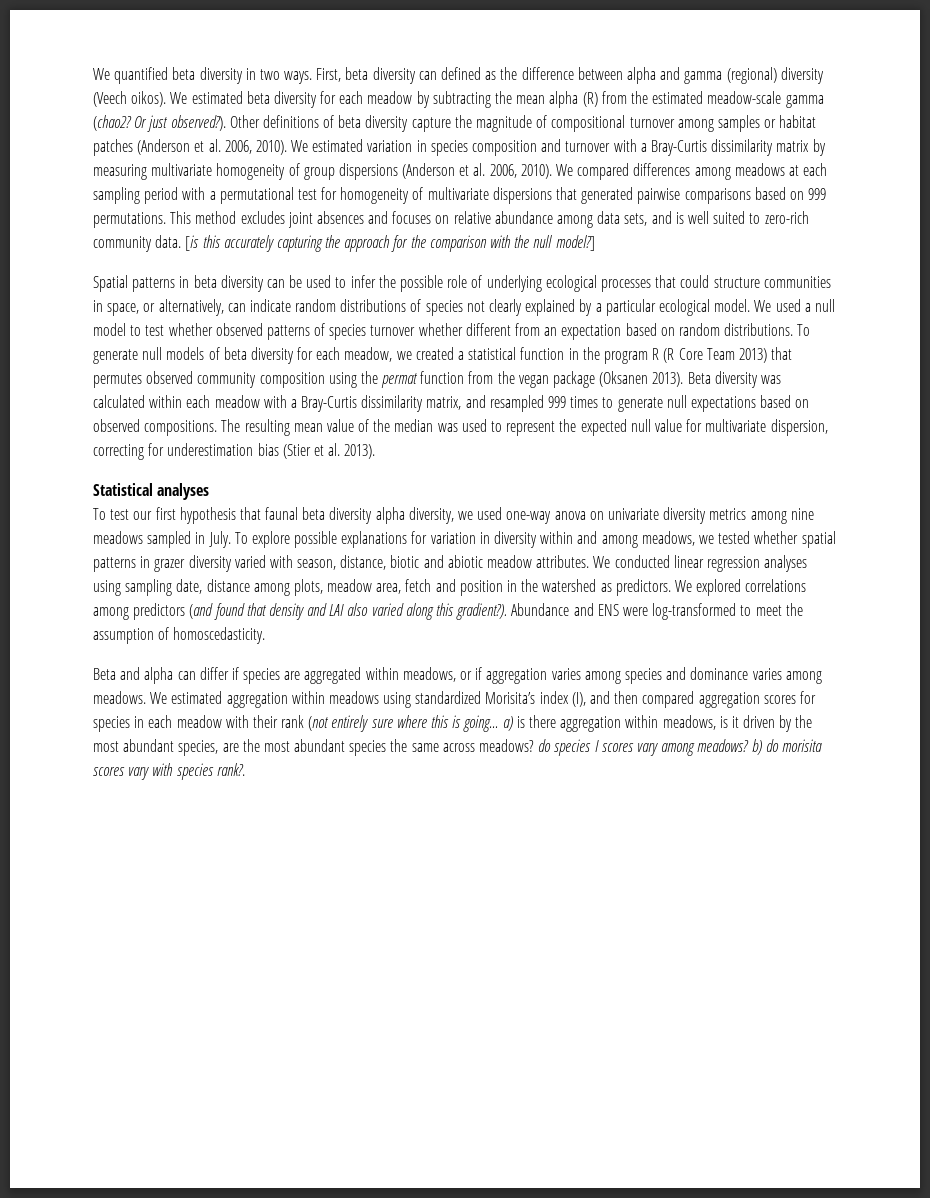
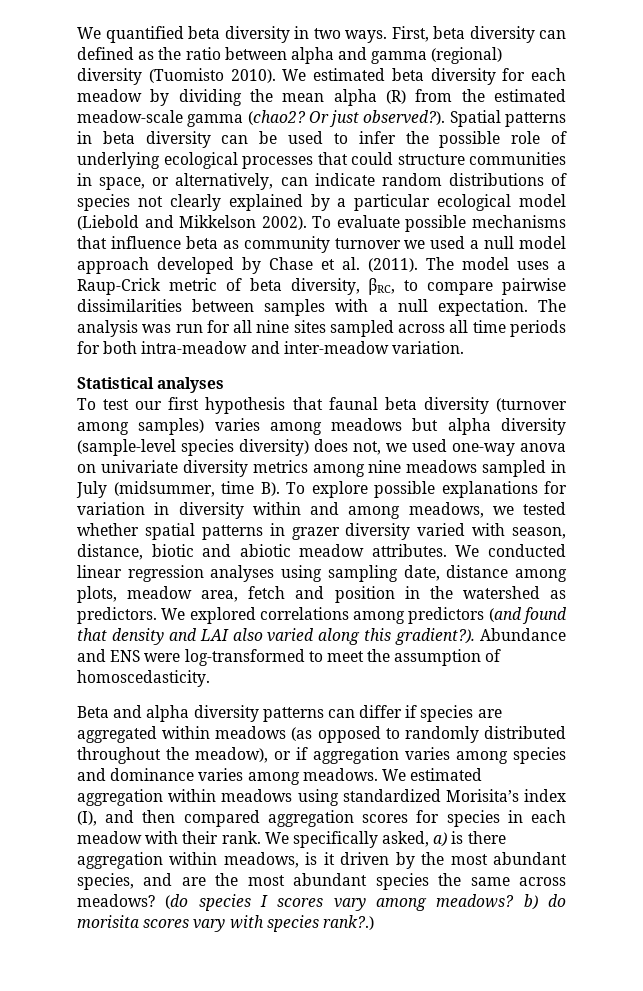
- First, beta diversity can defined as the difference between alpha and gamma (regional) diversity (Veech oikos).
+ First, beta diversity can defined as the ratio between alpha and gamma (regional) diversity (Tuomisto 2010).
- We estimated beta diversity for each meadow by subtracting the mean alpha (R) from the estimated meadow-scale gamma (chao2?
+ We estimated beta diversity for each meadow by dividing the mean alpha (R) from the estimated meadow-scale gamma (chao2?
- Or just observed?). Other definitions of beta diversity capture the magnitude of compositional turnover among samples or habitat patches (Anderson et al. 2006, 2010). We estimated variation in species composition and turnover with a Bray-Curtis dissimilarity matrix by measuring multivariate homogeneity of group dispersions (Anderson et al. 2006, 2010). We compared differences among meadows at each sampling period with a permutational test for homogeneity of multivariate dispersions that generated pairwise comparisons based on 999 permutations. This method excludes joint absences and focuses on relative abundance among data sets, and is well suited to zero-rich community data. [is this accurately capturing the approach for the comparison with the null model?]
- Spatial patterns in beta diversity can be used to infer the possible role of underlying ecological processes that could structure communities in space, or alternatively, can indicate random distributions of species not clearly explained by a particular ecological model. We used a null model to test whether observed patterns of species turnover whether different from an expectation based on random distributions. To generate null models of beta diversity for each meadow, we created a statistical function in the program R (R Core Team 2013) that permutes observed community composition using the permat function from the vegan package (Oksanen 2013). Beta diversity was calculated within each meadow with a Bray-Curtis dissimilarity matrix, and resampled 999 times to generate null expectations based on observed compositions. The resulting mean value of the median was used to represent the expected null value for multivariate dispersion, correcting for underestimation bias (Stier et al. 2013).
+ Or just observed?). Spatial patterns in beta diversity can be used to infer the possible role of underlying ecological processes that could structure communities in space, or alternatively, can indicate random distributions of species not clearly explained by a particular ecological model (Liebold and Mikkelson 2002). To evaluate possible mechanisms that influence beta as community turnover we used a null model approach developed by Chase et al. (2011). The model uses a Raup-Crick metric of beta diversity, βRC, to compare pairwise dissimilarities between samples with a null expectation. The analysis was run for all nine sites sampled across all time periods for both intra-meadow and inter-meadow variation.
- To test our first hypothesis that faunal beta diversity alpha diversity, we used one-way anova on univariate diversity metrics among nine meadows sampled in July. To explore possible explanations for variation in diversity within and among meadows, we tested whether spatial patterns in grazer diversity varied with season, distance, biotic and abiotic meadow attributes.
+ To test our first hypothesis that faunal beta diversity (turnover among samples) varies among meadows but alpha diversity (sample-level species diversity) does not, we used one-way anova on univariate diversity metrics among nine meadows sampled in July (midsummer, time B). To explore possible explanations for variation in diversity within and among meadows, we tested whether spatial patterns in grazer diversity varied with season, distance, biotic and abiotic meadow attributes.
- Beta and alpha can differ if species are aggregated within meadows, or if aggregation varies among species and dominance varies among meadows.
+ Beta and alpha diversity patterns can differ if species are aggregated within meadows (as opposed to randomly distributed throughout the meadow), or if aggregation varies among species and dominance varies among meadows.
- We estimated aggregation within meadows using standardized Morisita’s index (I), and then compared aggregation scores for species in each meadow with their rank (not entirely sure where this is going… a) is there aggregation within meadows, is it driven by the most abundant species, are the most abundant species the same across meadows? do species I scores vary among meadows? b) do morisita scores vary with species rank?.
+ We estimated aggregation within meadows using standardized Morisita’s index (I), and then compared aggregation scores for species in each meadow with their rank. We specifically asked, a) is there aggregation within meadows, is it driven by the most abundant species, and are the most abundant species the same across meadows? (do species I scores vary among meadows? b) do morisita scores vary with species rank?.)

